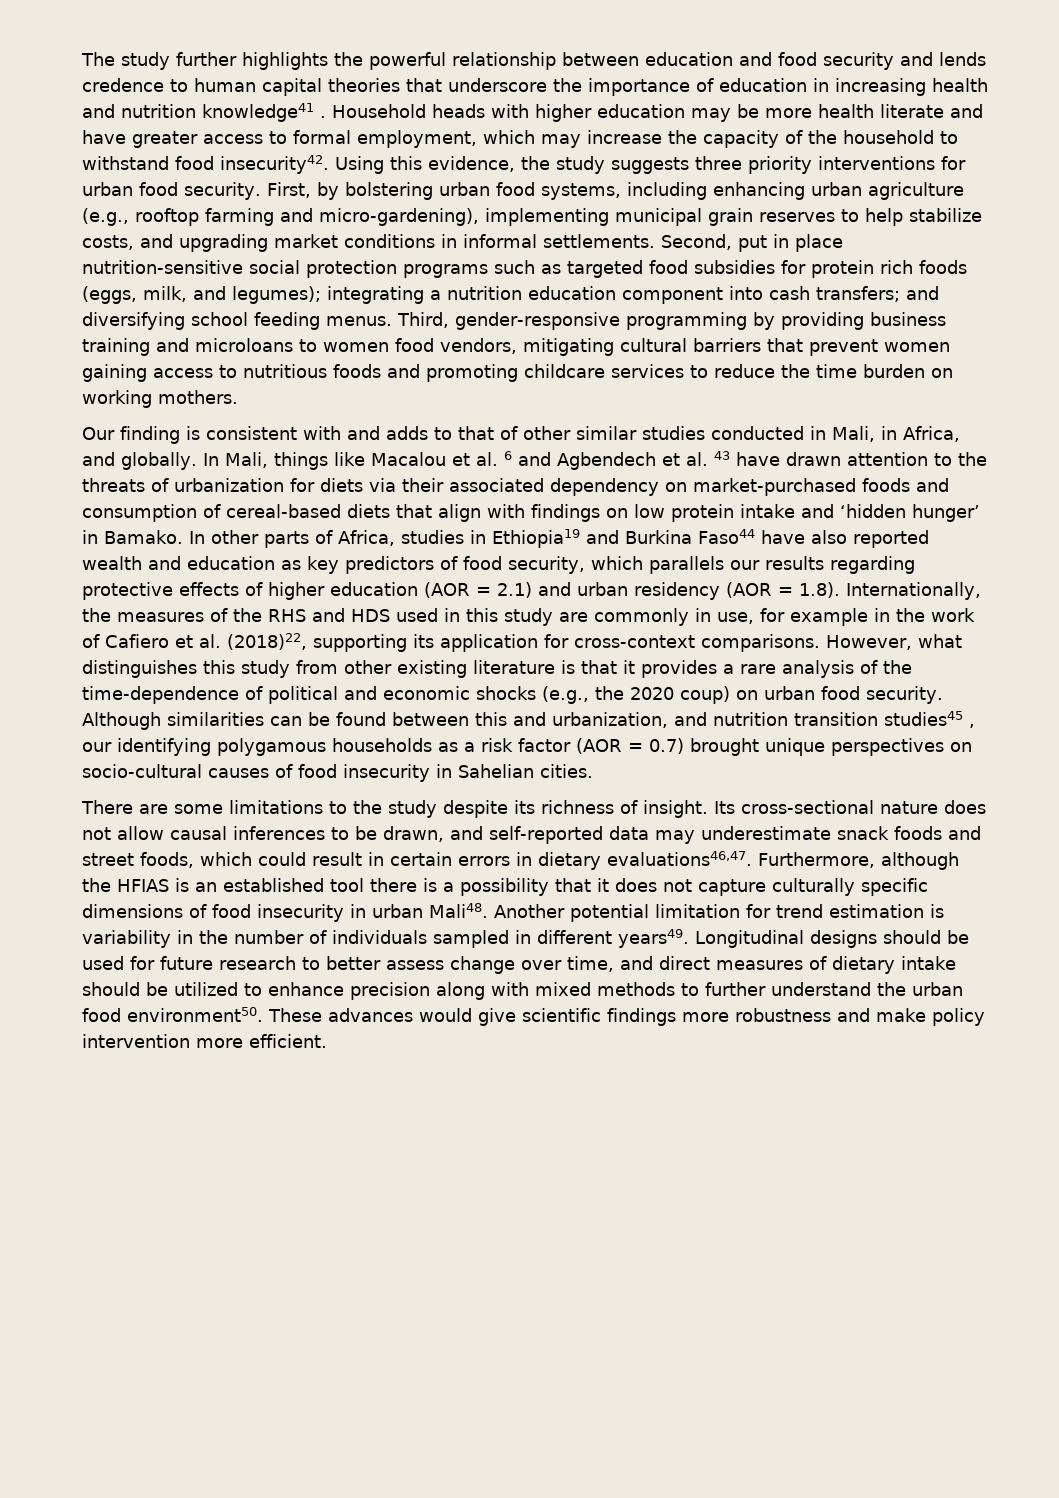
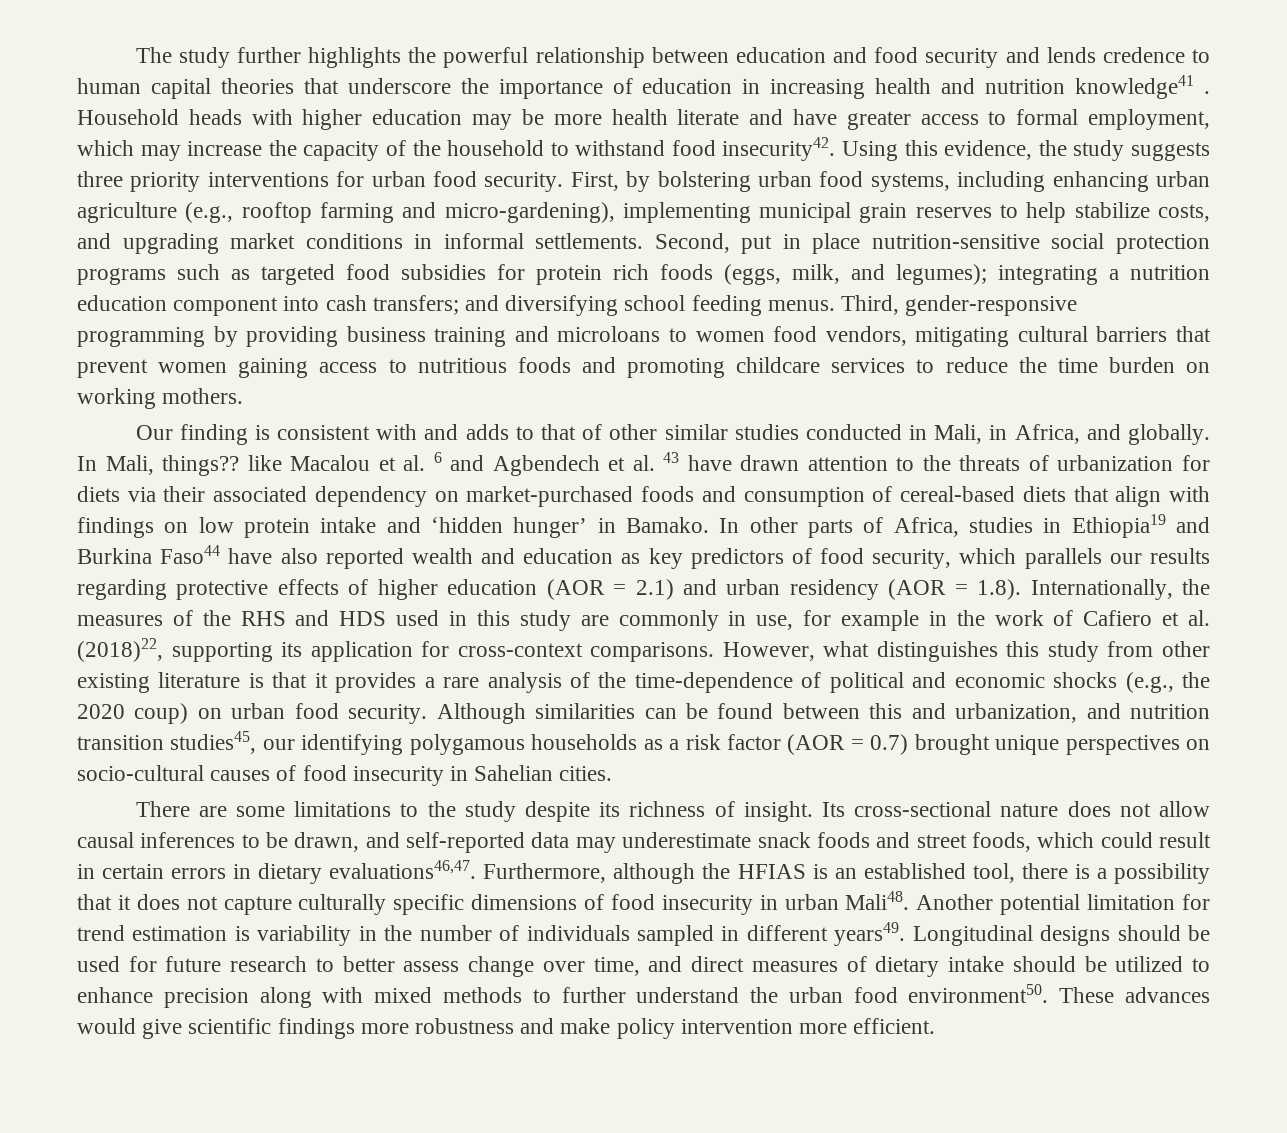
- In Mali, things like Macalou et al. 6 and Agbendech et al. 43 have drawn attention to the threats of urbanization for diets via their associated dependency on market-purchased foods and consumption of cereal-based diets that align with findings on low protein intake and ‘hidden hunger’ in Bamako.
+ In Mali, things?? like Macalou et al. 6 and Agbendech et al. 43 have drawn attention to the threats of urbanization for diets via their associated dependency on market-purchased foods and consumption of cereal-based diets that align with findings on low protein intake and ‘hidden hunger’ in Bamako.
- Although similarities can be found between this and urbanization, and nutrition transition studies45 , our identifying polygamous households as a risk factor (AOR = 0.7) brought unique perspectives on socio-cultural causes of food insecurity in Sahelian cities.
+ Although similarities can be found between this and urbanization, and nutrition transition studies45, our identifying polygamous households as a risk factor (AOR = 0.7) brought unique perspectives on socio-cultural causes of food insecurity in Sahelian cities.
- Furthermore, although the HFIAS is an established tool there is a possibility that it does not capture culturally specific dimensions of food insecurity in urban Mali48.
+ Furthermore, although the HFIAS is an established tool, there is a possibility that it does not capture culturally specific dimensions of food insecurity in urban Mali48.

